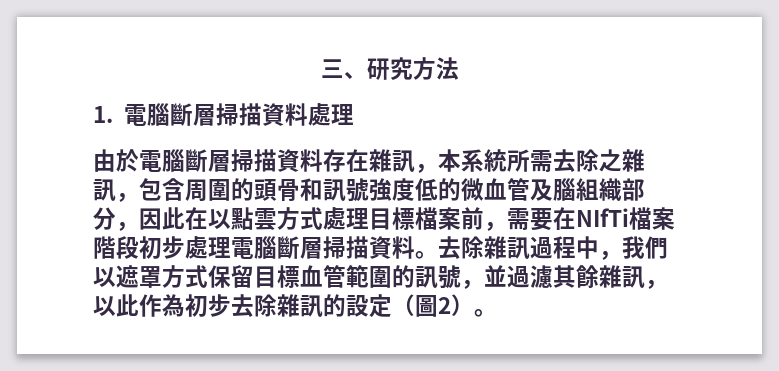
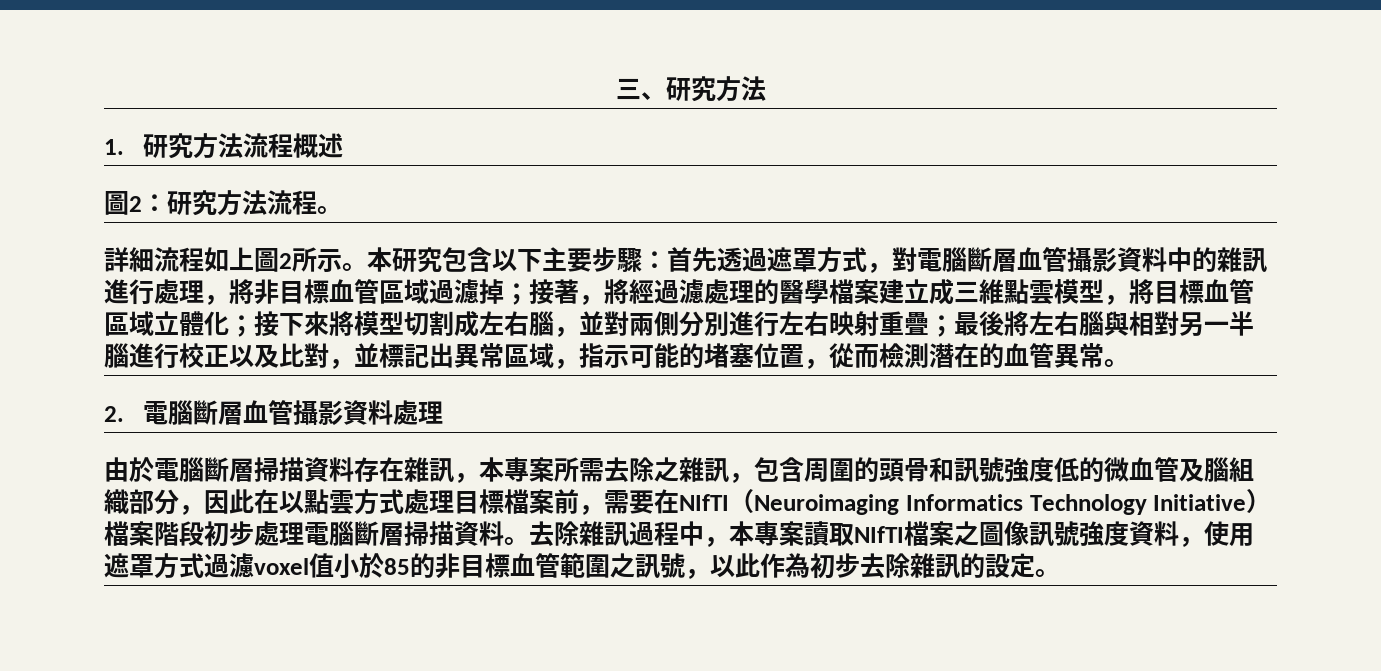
- 1.電腦斷層掃描資料處理
+ 1.研究方法流程概述
+ 圖2：研究方法流程。
+ 詳細流程如上圖2所示。本研究包含以下主要步驟：首先透過遮罩方式，對電腦斷層血管攝影資料中的雜訊進行處理，將非目標血管區域過濾掉；接著，將經過濾處理的醫學檔案建立成三維點雲模型，將目標血管區域立體化；接下來將模型切割成左右腦，並對兩側分別進行左右映射重疊；最後將左右腦與相對另一半腦進行校正以及比對，並標記出異常區域，指示可能的堵塞位置，從而檢測潛在的血管異常。
+ 2.電腦斷層血管攝影資料處理
- 由於電腦斷層掃描資料存在雜訊，本系統所需去除之雜訊，包含周圍的頭骨和訊號強度低的微血管及腦組織部分，因此在以點雲方式處理目標檔案前，需要在NIfTi檔案階段初步處理電腦斷層掃描資料。
+ 由於電腦斷層掃描資料存在雜訊，本專案所需去除之雜訊，包含周圍的頭骨和訊號強度低的微血管及腦組織部分，因此在以點雲方式處理目標檔案前，需要在NIfTI（Neuroimaging Informatics Technology Initiative）檔案階段初步處理電腦斷層掃描資料。
- 去除雜訊過程中，我們以遮罩方式保留目標血管範圍的訊號，並過濾其餘雜訊，以此作為初步去除雜訊的設定（圖2）。
+ 去除雜訊過程中，本專案讀取NIfTI檔案之圖像訊號強度資料，使用遮罩方式過濾voxel值小於85的非目標血管範圍之訊號，以此作為初步去除雜訊的設定。

